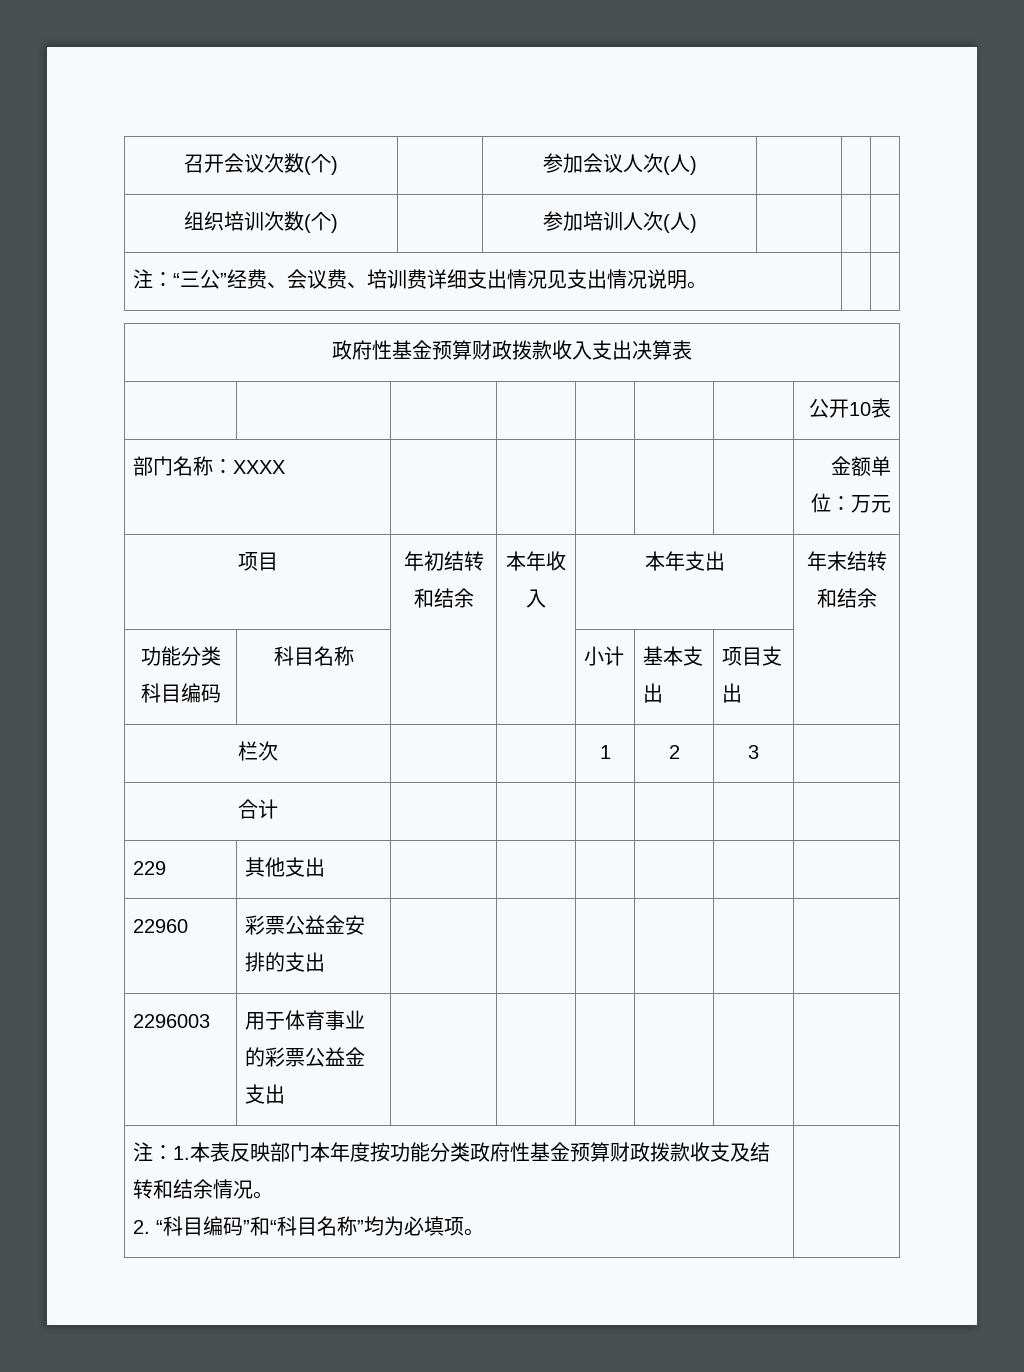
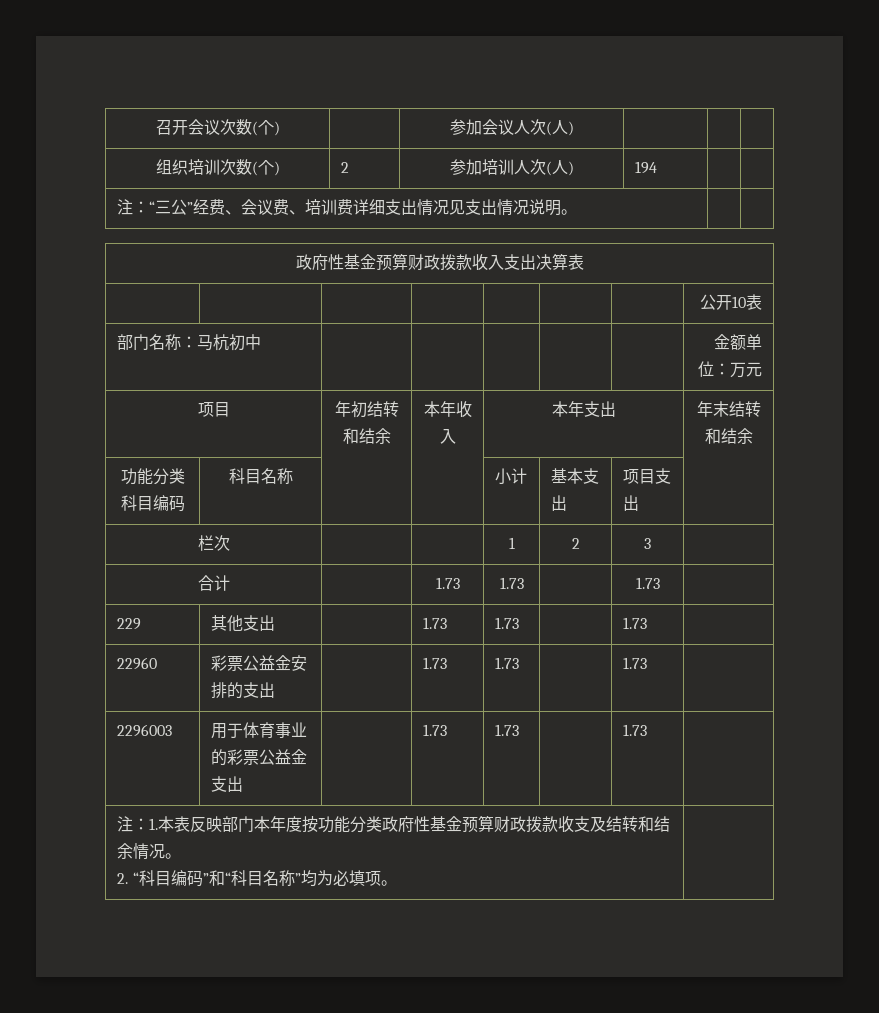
- 组织培训次数(个) | | 参加培训人次(人) | | |
+ 组织培训次数(个) | 2 | 参加培训人次(人) | 194 | |
- 部门名称：XXXX | | | | | | 金额单位：万元
+ 部门名称：马杭初中 | | | | | | 金额单位：万元
- 合计 | | | | | |
+ 合计 | | 1.73 | 1.73 | | 1.73 |
- 229 | 其他支出 | | | | | |
+ 229 | 其他支出 | | 1.73 | 1.73 | | 1.73 |
- 22960 | 彩票公益金安排的支出 | | | | | |
+ 22960 | 彩票公益金安排的支出 | | 1.73 | 1.73 | | 1.73 |
- 2296003 | 用于体育事业的彩票公益金支出 | | | | | |
+ 2296003 | 用于体育事业的彩票公益金支出 | | 1.73 | 1.73 | | 1.73 |

